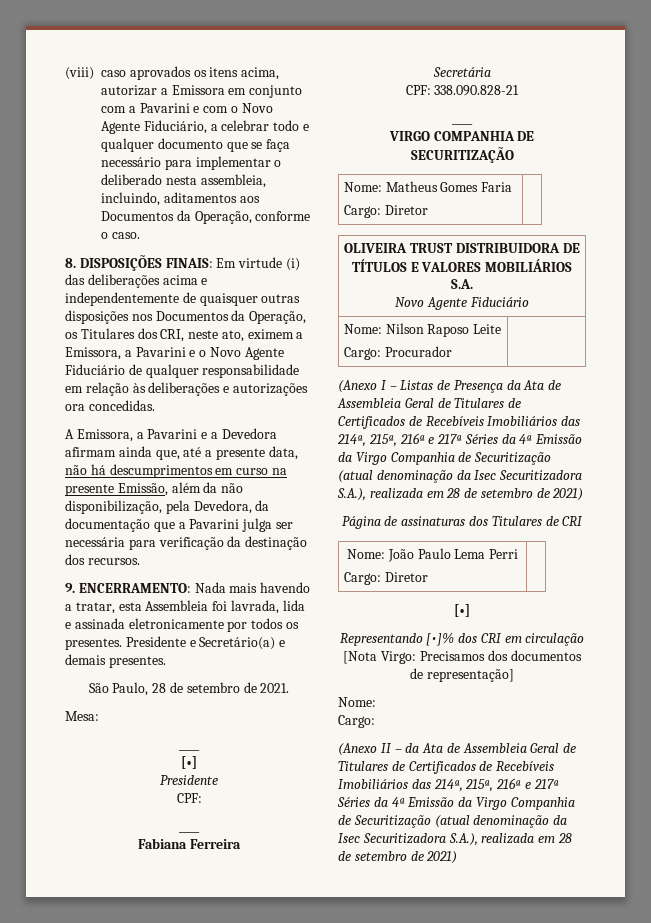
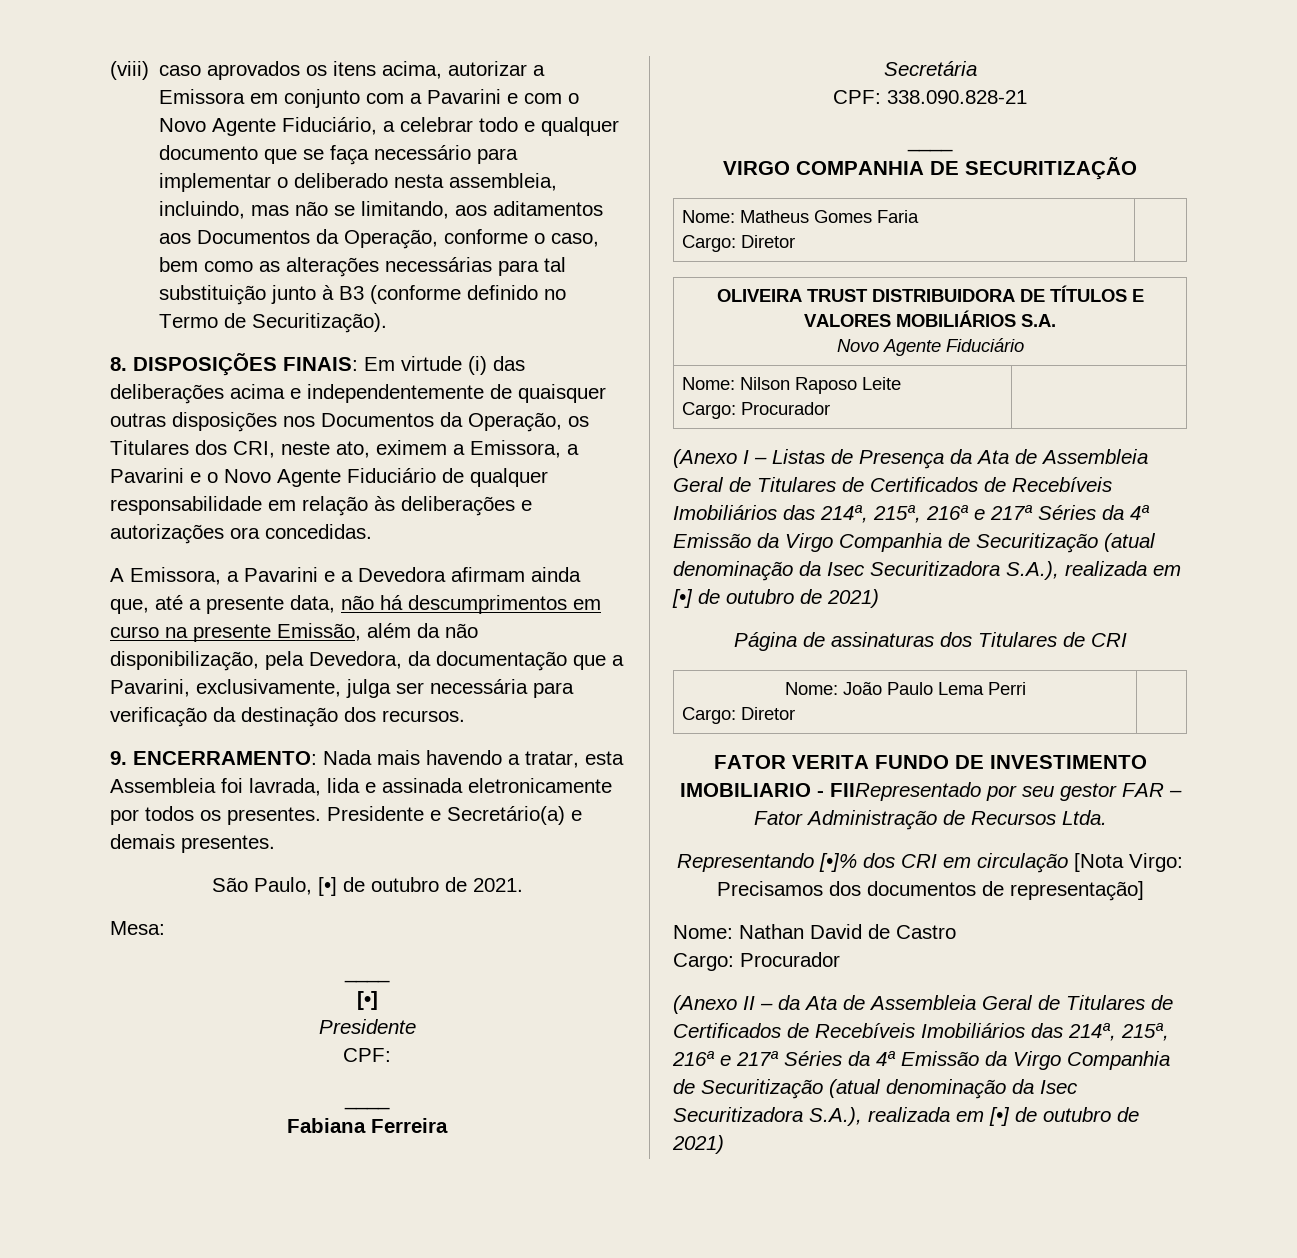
- (viii) caso aprovados os itens acima, autorizar a Emissora em conjunto com a Pavarini e com o Novo Agente Fiduciário, a celebrar todo e qualquer documento que se faça necessário para implementar o deliberado nesta assembleia, incluindo, aditamentos aos Documentos da Operação, conforme o caso.
+ (viii) caso aprovados os itens acima, autorizar a Emissora em conjunto com a Pavarini e com o Novo Agente Fiduciário, a celebrar todo e qualquer documento que se faça necessário para implementar o deliberado nesta assembleia, incluindo, mas não se limitando, aos aditamentos aos Documentos da Operação, conforme o caso, bem como as alterações necessárias para tal substituição junto à B3 (conforme definido no Termo de Securitização).
- A Emissora, a Pavarini e a Devedora afirmam ainda que, até a presente data, não há descumprimentos em curso na presente Emissão, além da não disponibilização, pela Devedora, da documentação que a Pavarini julga ser necessária para verificação da destinação dos recursos.
+ A Emissora, a Pavarini e a Devedora afirmam ainda que, até a presente data, não há descumprimentos em curso na presente Emissão, além da não disponibilização, pela Devedora, da documentação que a Pavarini, exclusivamente, julga ser necessária para verificação da destinação dos recursos.
- São Paulo, 28 de setembro de 2021.
+ São Paulo, [•] de outubro de 2021.
- (Anexo I – Listas de Presença da Ata de Assembleia Geral de Titulares de Certificados de Recebíveis Imobiliários das 214ª, 215ª, 216ª e 217ª Séries da 4ª Emissão da Virgo Companhia de Securitização (atual denominação da Isec Securitizadora S.A.), realizada em 28 de setembro de 2021)
+ (Anexo I – Listas de Presença da Ata de Assembleia Geral de Titulares de Certificados de Recebíveis Imobiliários das 214ª, 215ª, 216ª e 217ª Séries da 4ª Emissão da Virgo Companhia de Securitização (atual denominação da Isec Securitizadora S.A.), realizada em [•] de outubro de 2021)
  Nome: João Paulo Lema Perri
  Cargo: Diretor |
- [•]
+ FATOR VERITA FUNDO DE INVESTIMENTO IMOBILIARIO - FIIRepresentado por seu gestor FAR – Fator Administração de Recursos Ltda.
  Representando [•]% dos CRI em circulação [Nota Virgo: Precisamos dos documentos de representação]
- Nome:
- Cargo:
+ Nome: Nathan David de Castro
+ Cargo: Procurador
- (Anexo II – da Ata de Assembleia Geral de Titulares de Certificados de Recebíveis Imobiliários das 214ª, 215ª, 216ª e 217ª Séries da 4ª Emissão da Virgo Companhia de Securitização (atual denominação da Isec Securitizadora S.A.), realizada em 28 de setembro de 2021)
+ (Anexo II – da Ata de Assembleia Geral de Titulares de Certificados de Recebíveis Imobiliários das 214ª, 215ª, 216ª e 217ª Séries da 4ª Emissão da Virgo Companhia de Securitização (atual denominação da Isec Securitizadora S.A.), realizada em [•] de outubro de 2021)

